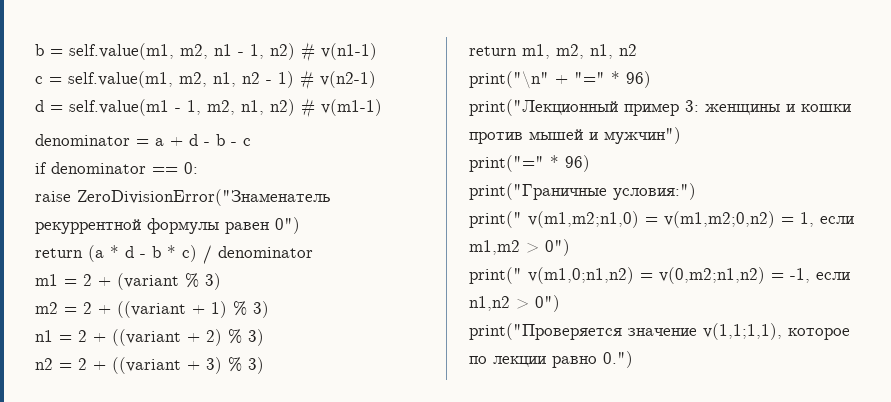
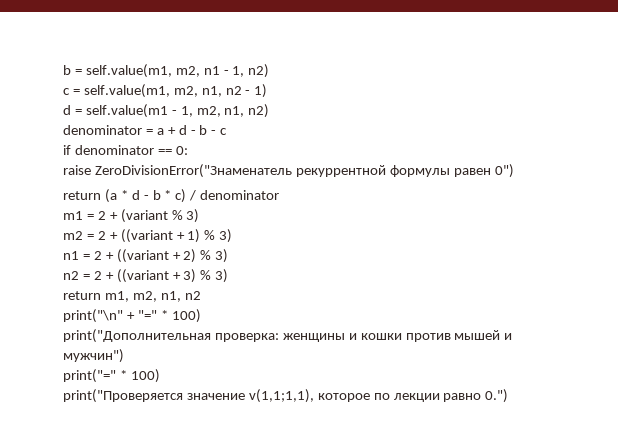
- b = self.value(m1, m2, n1 - 1, n2) # v(n1-1)
+ b = self.value(m1, m2, n1 - 1, n2)
- c = self.value(m1, m2, n1, n2 - 1) # v(n2-1)
+ c = self.value(m1, m2, n1, n2 - 1)
- d = self.value(m1 - 1, m2, n1, n2) # v(m1-1)
+ d = self.value(m1 - 1, m2, n1, n2)
- print("\n" + "=" * 96)
- print("Лекционный пример 3: женщины и кошки против мышей и мужчин")
+ print("\n" + "=" * 100)
+ print("Дополнительная проверка: женщины и кошки против мышей и мужчин")
- print("=" * 96)
- print("Граничные условия:")
- print(" v(m1,m2;n1,0) = v(m1,m2;0,n2) = 1, если m1,m2 > 0")
- print(" v(m1,0;n1,n2) = v(0,m2;n1,n2) = -1, если n1,n2 > 0")
+ print("=" * 100)

